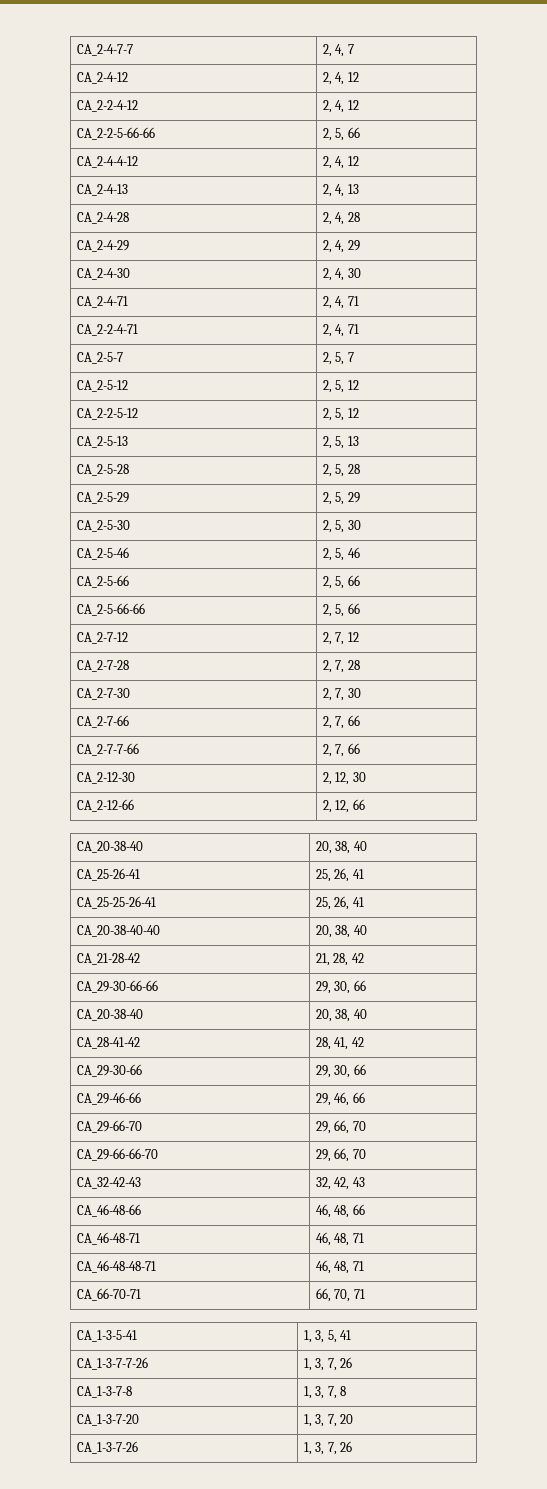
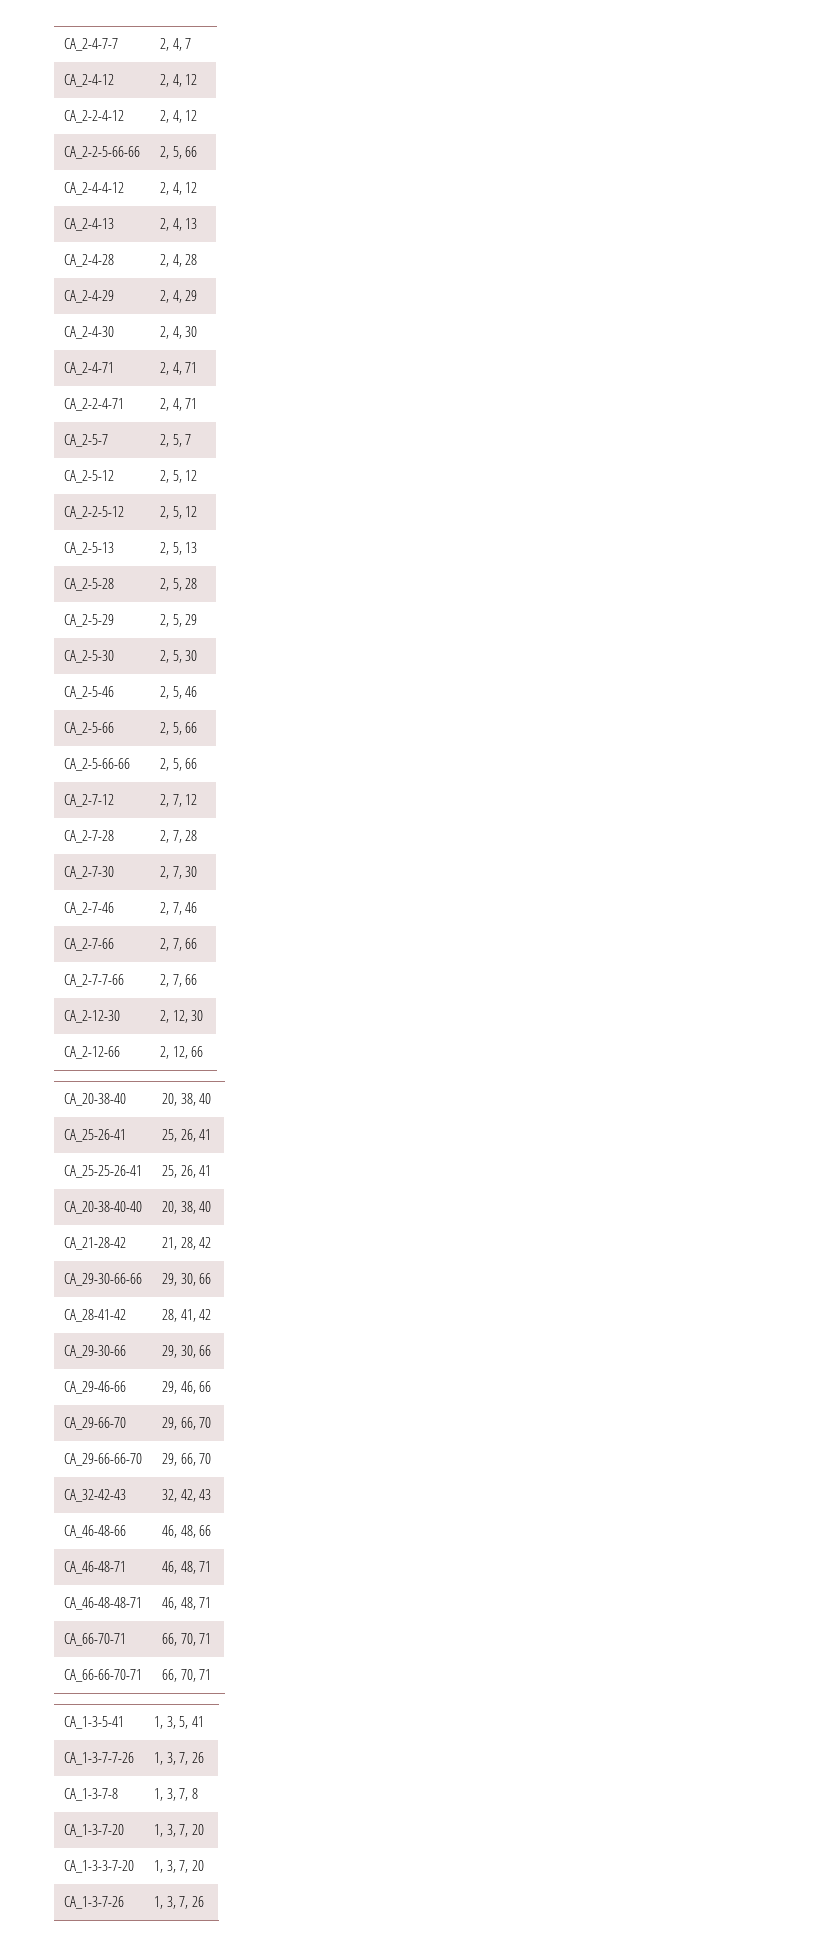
+ CA_2-7-46 | 2, 7, 46
  CA_29-30-66-66 | 29, 30, 66
- CA_20-38-40 | 20, 38, 40
+ CA_66-66-70-71 | 66, 70, 71
+ CA_1-3-3-7-20 | 1, 3, 7, 20

